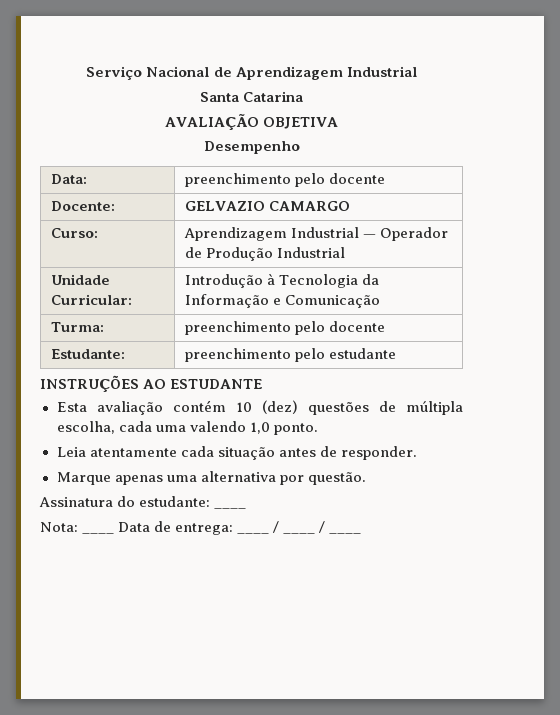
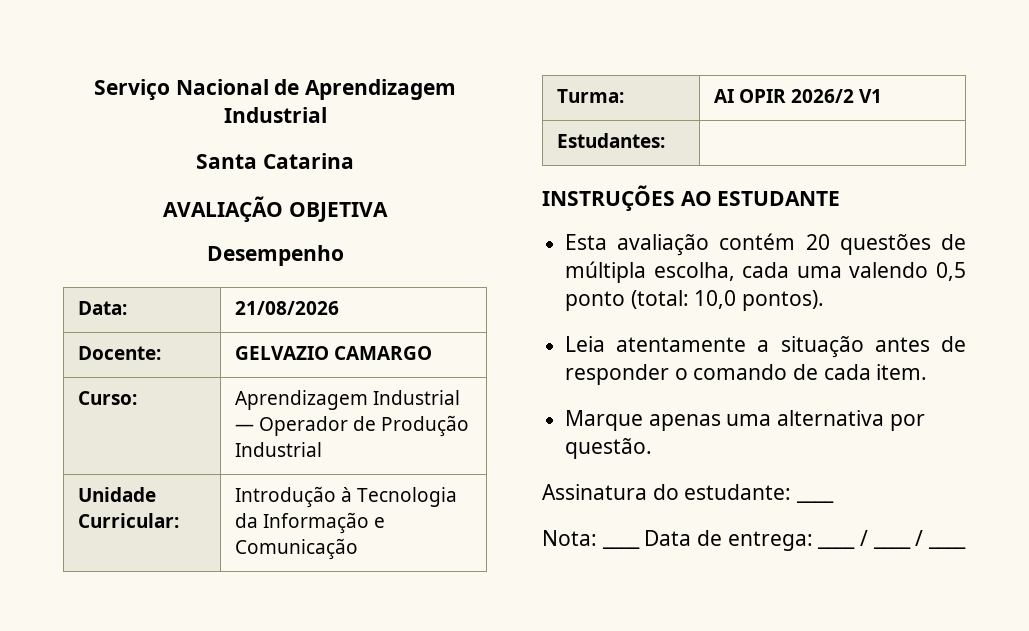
- Data: | preenchimento pelo docente
+ Data: | 21/08/2026
- Turma: | preenchimento pelo docente
- Estudante: | preenchimento pelo estudante
+ Turma: | AI OPIR 2026/2 V1
+ Estudantes: |
- Esta avaliação contém 10 (dez) questões de múltipla escolha, cada uma valendo 1,0 ponto.
+ Esta avaliação contém 20 questões de múltipla escolha, cada uma valendo 0,5 ponto (total: 10,0 pontos).
- Leia atentamente cada situação antes de responder.
+ Leia atentamente a situação antes de responder o comando de cada item.

